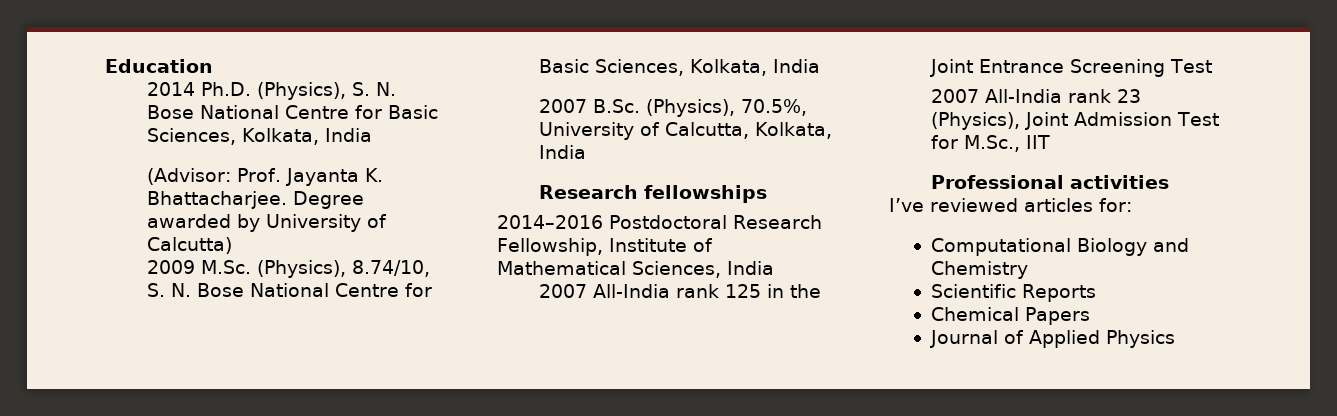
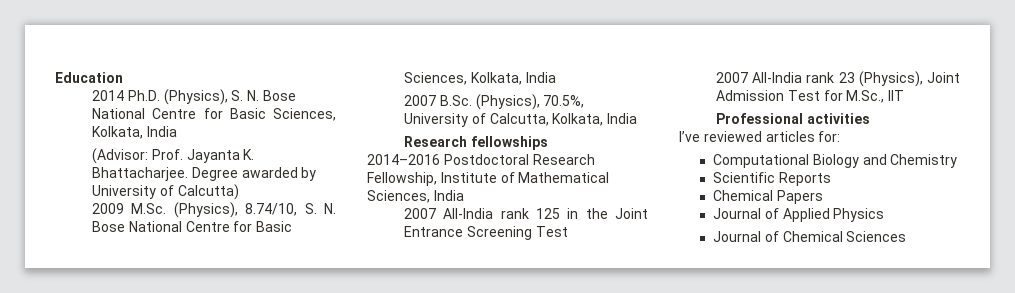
+ Journal of Chemical Sciences

